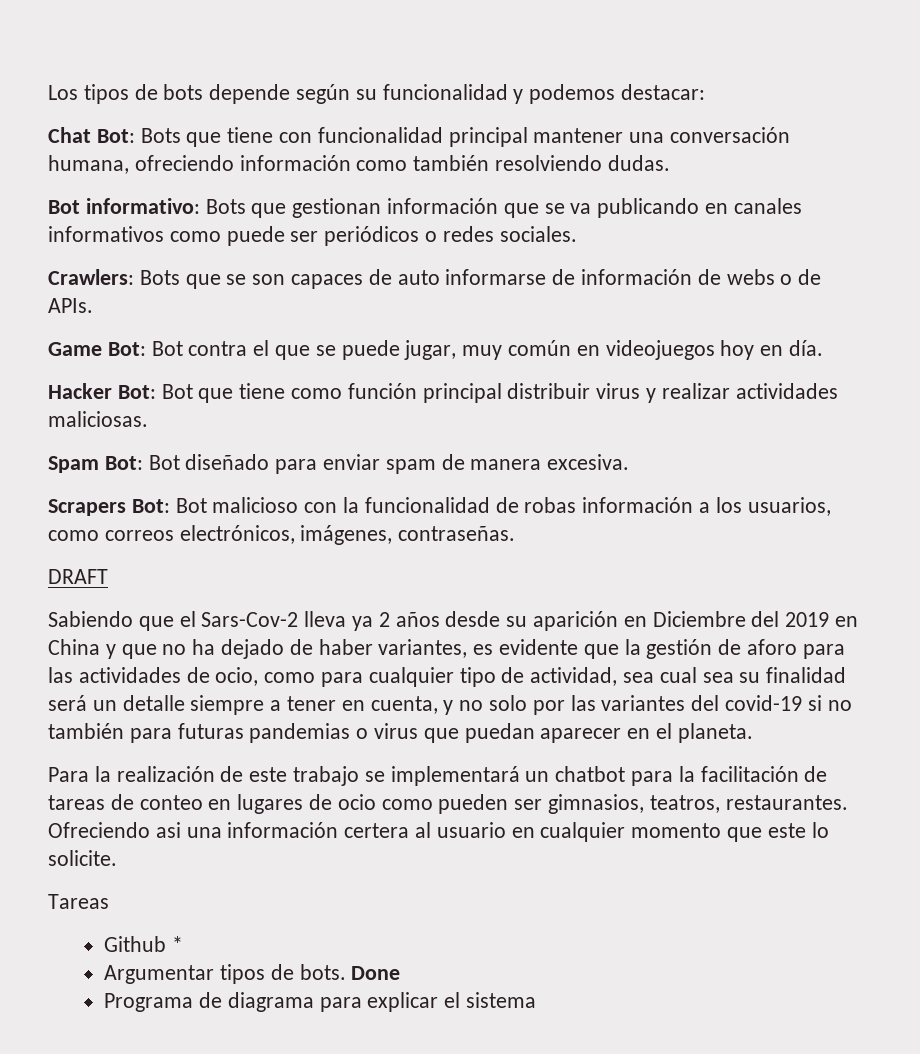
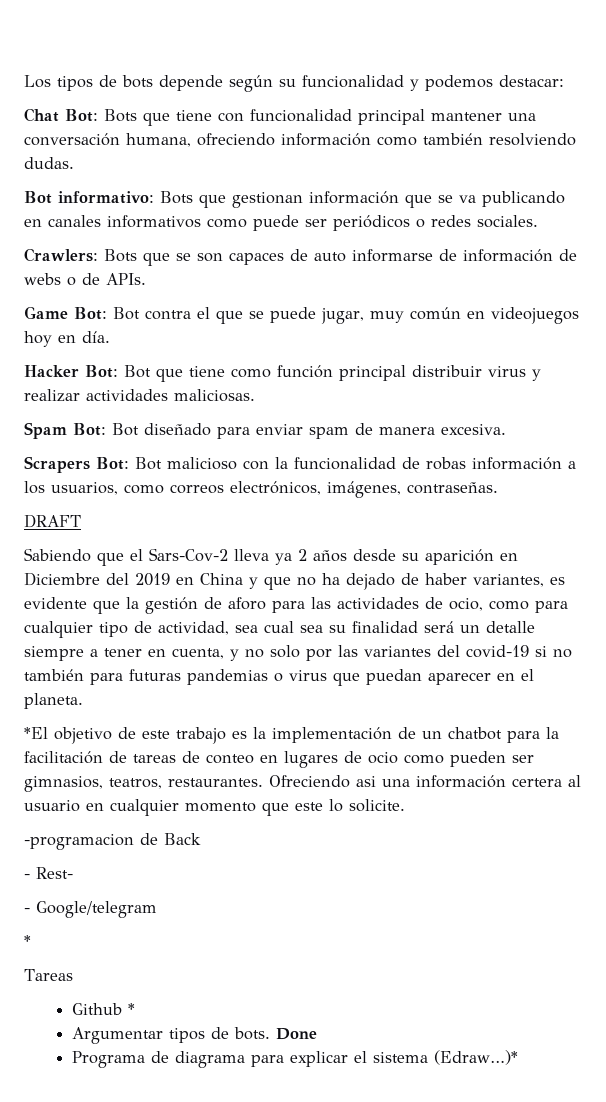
- Para la realización de este trabajo se implementará un chatbot para la facilitación de tareas de conteo en lugares de ocio como pueden ser gimnasios, teatros, restaurantes.
+ *El objetivo de este trabajo es la implementación de un chatbot para la facilitación de tareas de conteo en lugares de ocio como pueden ser gimnasios, teatros, restaurantes.
+ -programacion de Back
+ - Rest-
+ - Google/telegram
+ *
- Programa de diagrama para explicar el sistema
+ Programa de diagrama para explicar el sistema (Edraw…)*

